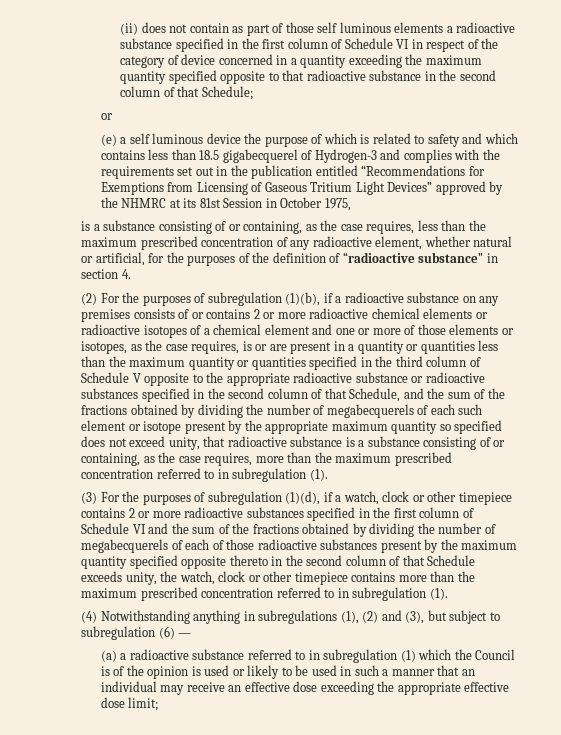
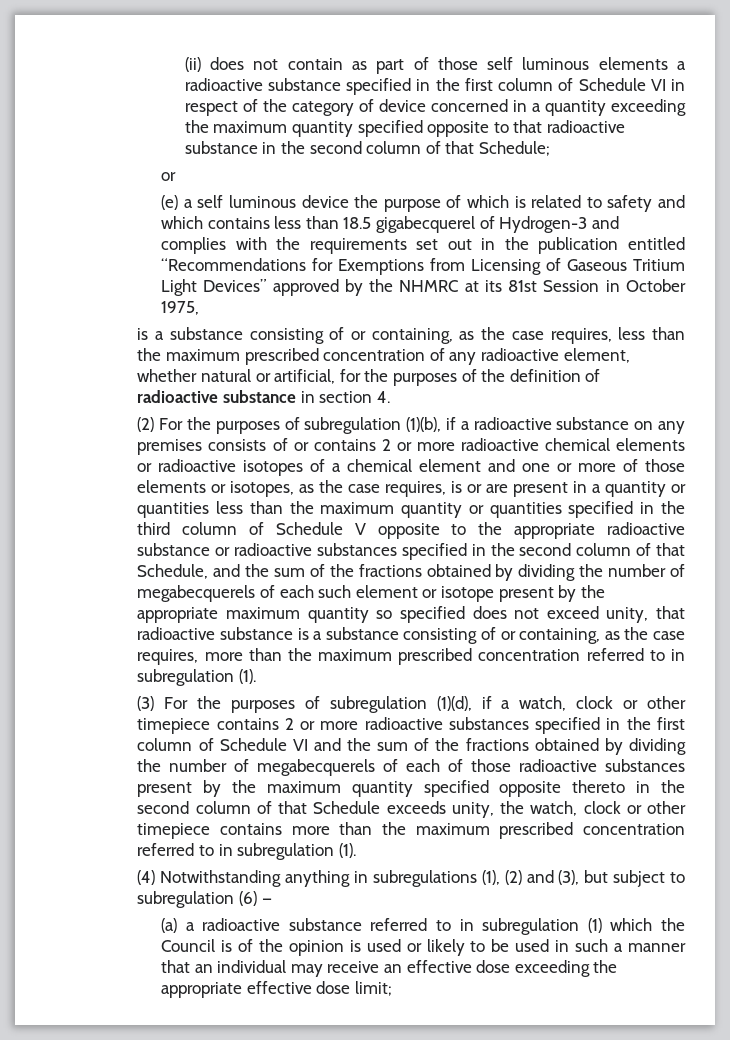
- is a substance consisting of or containing, as the case requires, less than the maximum prescribed concentration of any radioactive element, whether natural or artificial, for the purposes of the definition of “radioactive substance” in section 4.
+ is a substance consisting of or containing, as the case requires, less than the maximum prescribed concentration of any radioactive element, whether natural or artificial, for the purposes of the definition of radioactive substance in section 4.

